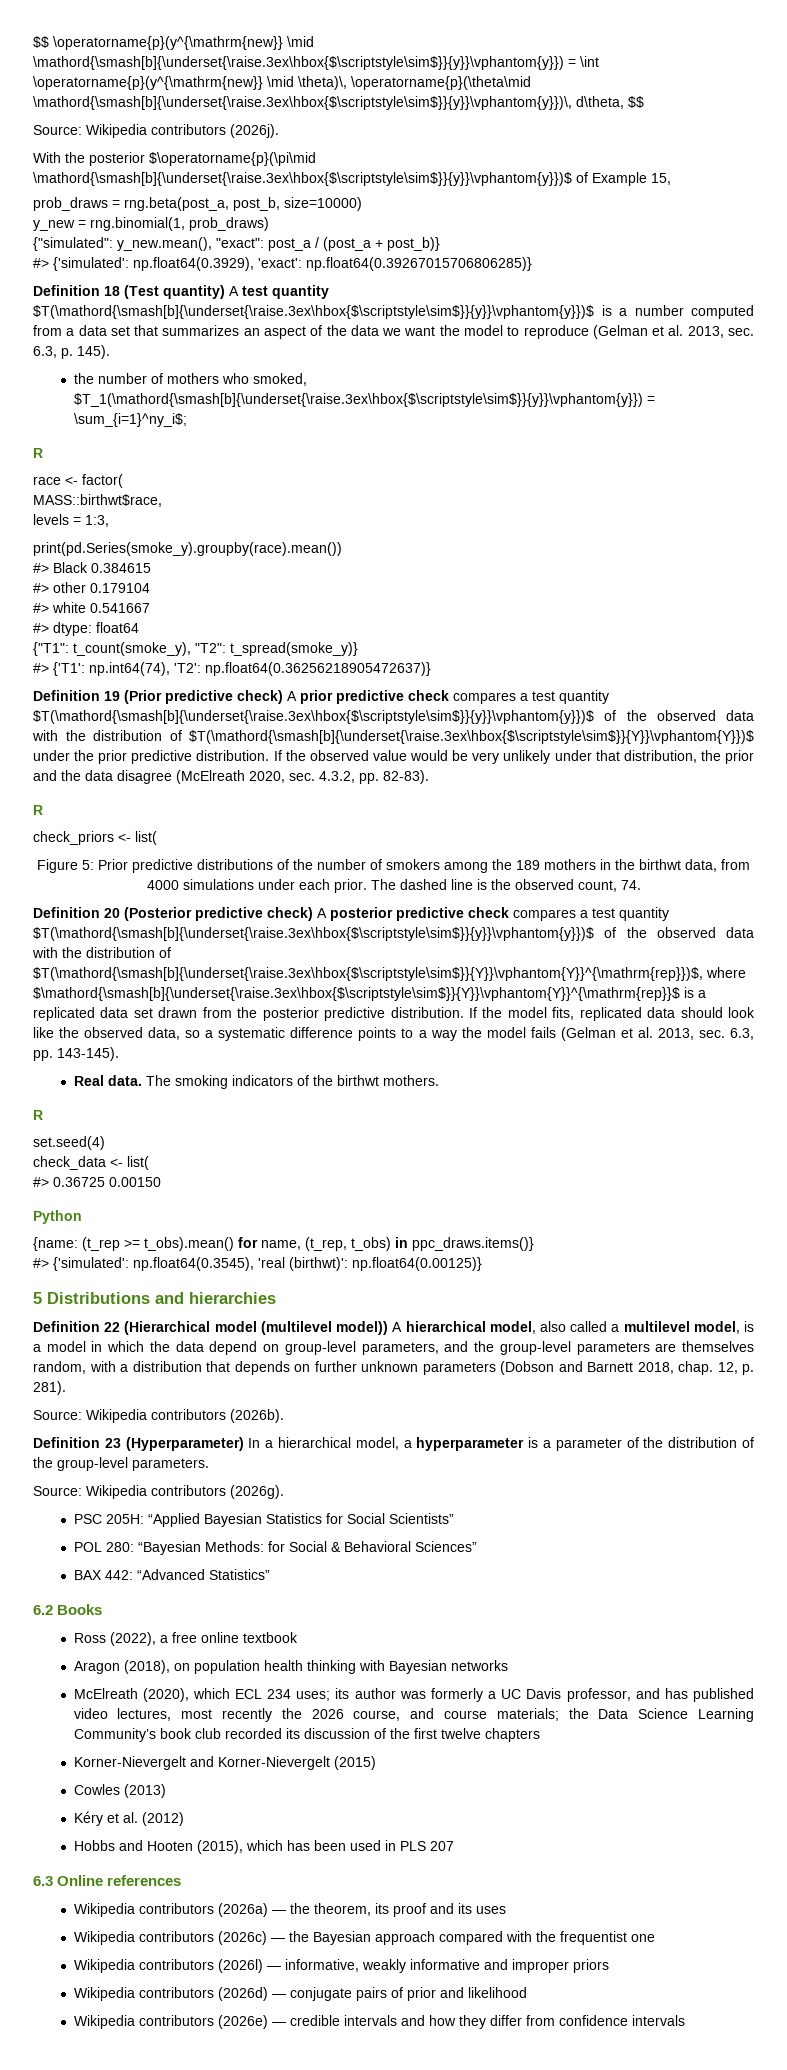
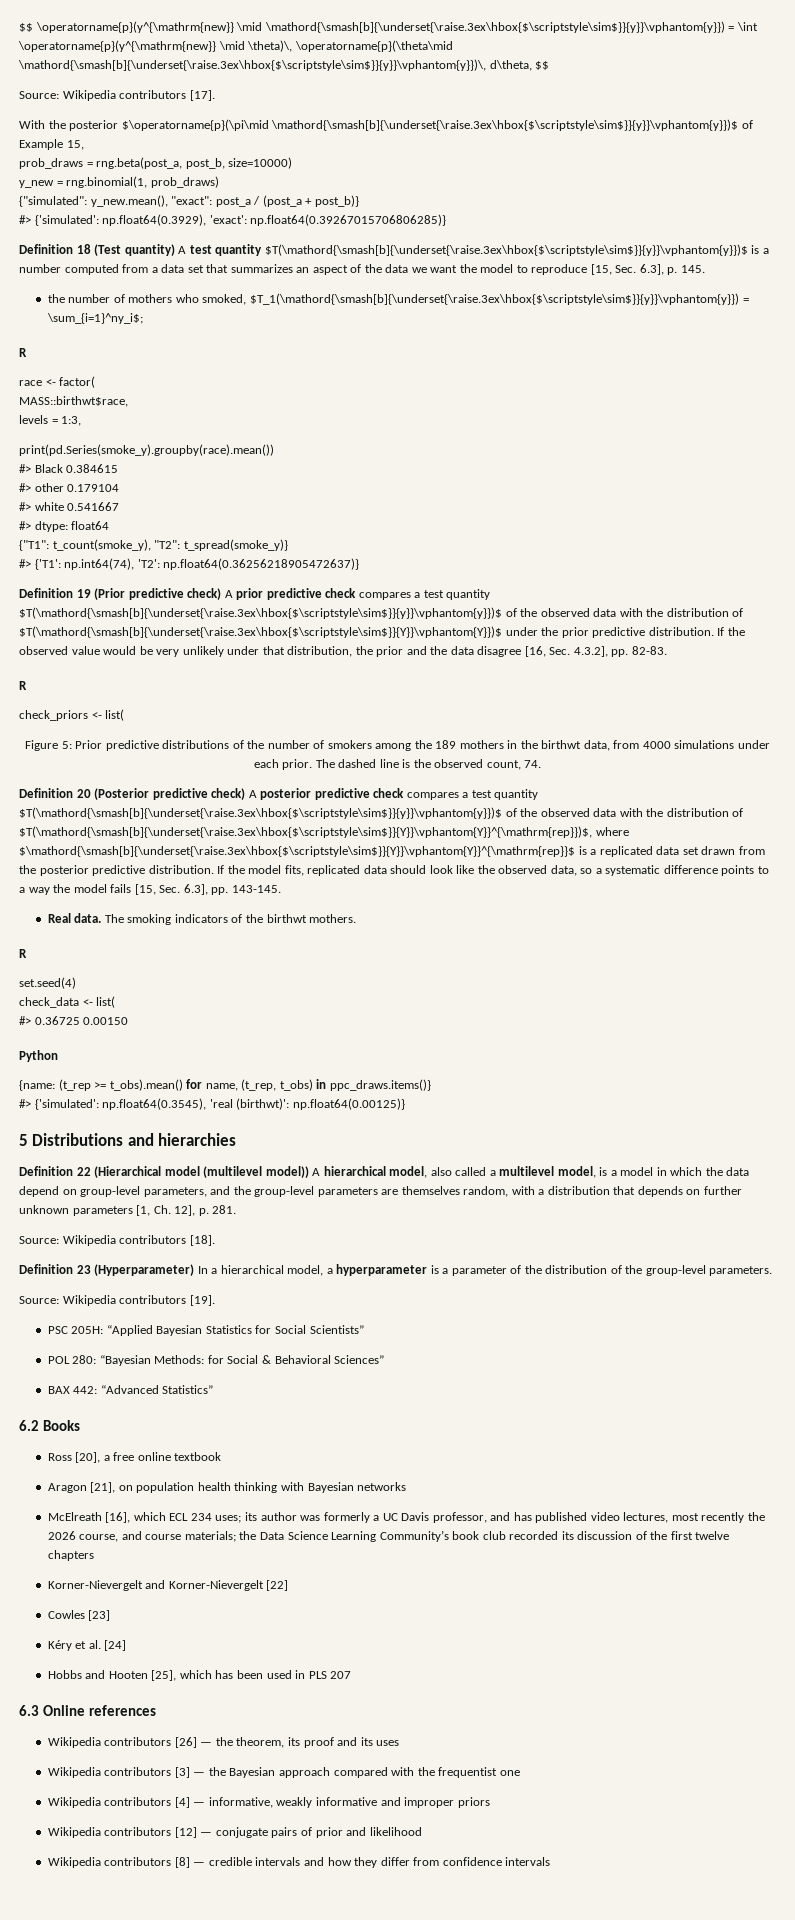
- Source: Wikipedia contributors (2026j).
+ Source: Wikipedia contributors [17].
- Definition 18 (Test quantity) A test quantity $T(\mathord{\smash[b]{\underset{\raise.3ex\hbox{$\scriptstyle\sim$}}{y}}\vphantom{y}})$ is a number computed from a data set that summarizes an aspect of the data we want the model to reproduce (Gelman et al. 2013, sec. 6.3, p. 145).
+ Definition 18 (Test quantity) A test quantity $T(\mathord{\smash[b]{\underset{\raise.3ex\hbox{$\scriptstyle\sim$}}{y}}\vphantom{y}})$ is a number computed from a data set that summarizes an aspect of the data we want the model to reproduce [15, Sec. 6.3], p. 145.
- If the observed value would be very unlikely under that distribution, the prior and the data disagree (McElreath 2020, sec. 4.3.2, pp. 82-83).
+ If the observed value would be very unlikely under that distribution, the prior and the data disagree [16, Sec. 4.3.2], pp. 82-83.
- If the model fits, replicated data should look like the observed data, so a systematic difference points to a way the model fails (Gelman et al. 2013, sec. 6.3, pp. 143-145).
+ If the model fits, replicated data should look like the observed data, so a systematic difference points to a way the model fails [15, Sec. 6.3], pp. 143-145.
- Definition 22 (Hierarchical model (multilevel model)) A hierarchical model, also called a multilevel model, is a model in which the data depend on group-level parameters, and the group-level parameters are themselves random, with a distribution that depends on further unknown parameters (Dobson and Barnett 2018, chap. 12, p. 281).
- Source: Wikipedia contributors (2026b).
+ Definition 22 (Hierarchical model (multilevel model)) A hierarchical model, also called a multilevel model, is a model in which the data depend on group-level parameters, and the group-level parameters are themselves random, with a distribution that depends on further unknown parameters [1, Ch. 12], p. 281.
+ Source: Wikipedia contributors [18].
- Source: Wikipedia contributors (2026g).
+ Source: Wikipedia contributors [19].
- Ross (2022), a free online textbook
+ Ross [20], a free online textbook
- Aragon (2018), on population health thinking with Bayesian networks
+ Aragon [21], on population health thinking with Bayesian networks
- McElreath (2020), which ECL 234 uses; its author was formerly a UC Davis professor, and has published video lectures, most recently the 2026 course, and course materials; the Data Science Learning Community’s book club recorded its discussion of the first twelve chapters
+ McElreath [16], which ECL 234 uses; its author was formerly a UC Davis professor, and has published video lectures, most recently the 2026 course, and course materials; the Data Science Learning Community’s book club recorded its discussion of the first twelve chapters
- Korner-Nievergelt and Korner-Nievergelt (2015)
+ Korner-Nievergelt and Korner-Nievergelt [22]
- Cowles (2013)
+ Cowles [23]
- Kéry et al. (2012)
+ Kéry et al. [24]
- Hobbs and Hooten (2015), which has been used in PLS 207
+ Hobbs and Hooten [25], which has been used in PLS 207
- Wikipedia contributors (2026a) — the theorem, its proof and its uses
+ Wikipedia contributors [26] — the theorem, its proof and its uses
- Wikipedia contributors (2026c) — the Bayesian approach compared with the frequentist one
+ Wikipedia contributors [3] — the Bayesian approach compared with the frequentist one
- Wikipedia contributors (2026l) — informative, weakly informative and improper priors
+ Wikipedia contributors [4] — informative, weakly informative and improper priors
- Wikipedia contributors (2026d) — conjugate pairs of prior and likelihood
+ Wikipedia contributors [12] — conjugate pairs of prior and likelihood
- Wikipedia contributors (2026e) — credible intervals and how they differ from confidence intervals
+ Wikipedia contributors [8] — credible intervals and how they differ from confidence intervals

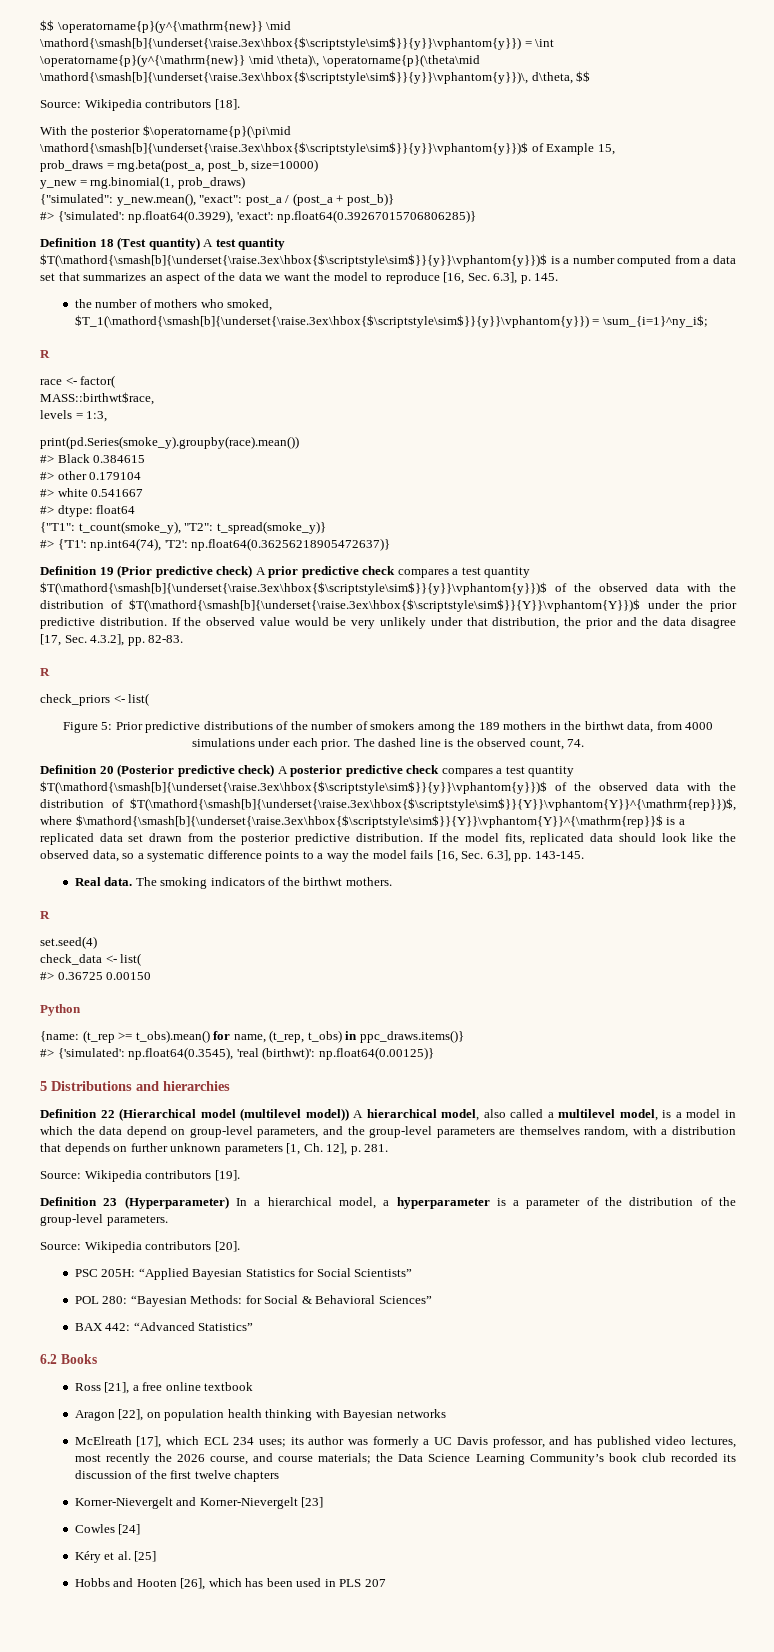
- Source: Wikipedia contributors [17].
+ Source: Wikipedia contributors [18].
- Definition 18 (Test quantity) A test quantity $T(\mathord{\smash[b]{\underset{\raise.3ex\hbox{$\scriptstyle\sim$}}{y}}\vphantom{y}})$ is a number computed from a data set that summarizes an aspect of the data we want the model to reproduce [15, Sec. 6.3], p. 145.
+ Definition 18 (Test quantity) A test quantity $T(\mathord{\smash[b]{\underset{\raise.3ex\hbox{$\scriptstyle\sim$}}{y}}\vphantom{y}})$ is a number computed from a data set that summarizes an aspect of the data we want the model to reproduce [16, Sec. 6.3], p. 145.
- If the observed value would be very unlikely under that distribution, the prior and the data disagree [16, Sec. 4.3.2], pp. 82-83.
+ If the observed value would be very unlikely under that distribution, the prior and the data disagree [17, Sec. 4.3.2], pp. 82-83.
- If the model fits, replicated data should look like the observed data, so a systematic difference points to a way the model fails [15, Sec. 6.3], pp. 143-145.
+ If the model fits, replicated data should look like the observed data, so a systematic difference points to a way the model fails [16, Sec. 6.3], pp. 143-145.
- Source: Wikipedia contributors [18].
+ Source: Wikipedia contributors [19].
- Source: Wikipedia contributors [19].
+ Source: Wikipedia contributors [20].
- Ross [20], a free online textbook
+ Ross [21], a free online textbook
- Aragon [21], on population health thinking with Bayesian networks
+ Aragon [22], on population health thinking with Bayesian networks
- McElreath [16], which ECL 234 uses; its author was formerly a UC Davis professor, and has published video lectures, most recently the 2026 course, and course materials; the Data Science Learning Community’s book club recorded its discussion of the first twelve chapters
+ McElreath [17], which ECL 234 uses; its author was formerly a UC Davis professor, and has published video lectures, most recently the 2026 course, and course materials; the Data Science Learning Community’s book club recorded its discussion of the first twelve chapters
- Korner-Nievergelt and Korner-Nievergelt [22]
+ Korner-Nievergelt and Korner-Nievergelt [23]
- Cowles [23]
+ Cowles [24]
- Kéry et al. [24]
+ Kéry et al. [25]
- Hobbs and Hooten [25], which has been used in PLS 207
+ Hobbs and Hooten [26], which has been used in PLS 207
- 6.3 Online references
- Wikipedia contributors [26] — the theorem, its proof and its uses
- Wikipedia contributors [3] — the Bayesian approach compared with the frequentist one
- Wikipedia contributors [4] — informative, weakly informative and improper priors
- Wikipedia contributors [12] — conjugate pairs of prior and likelihood
- Wikipedia contributors [8] — credible intervals and how they differ from confidence intervals

